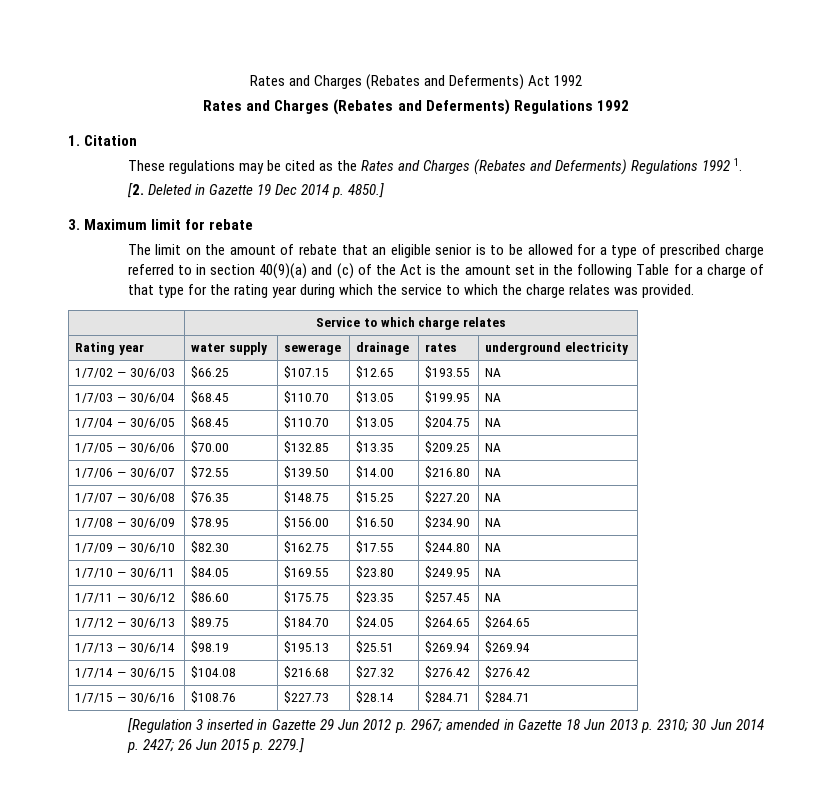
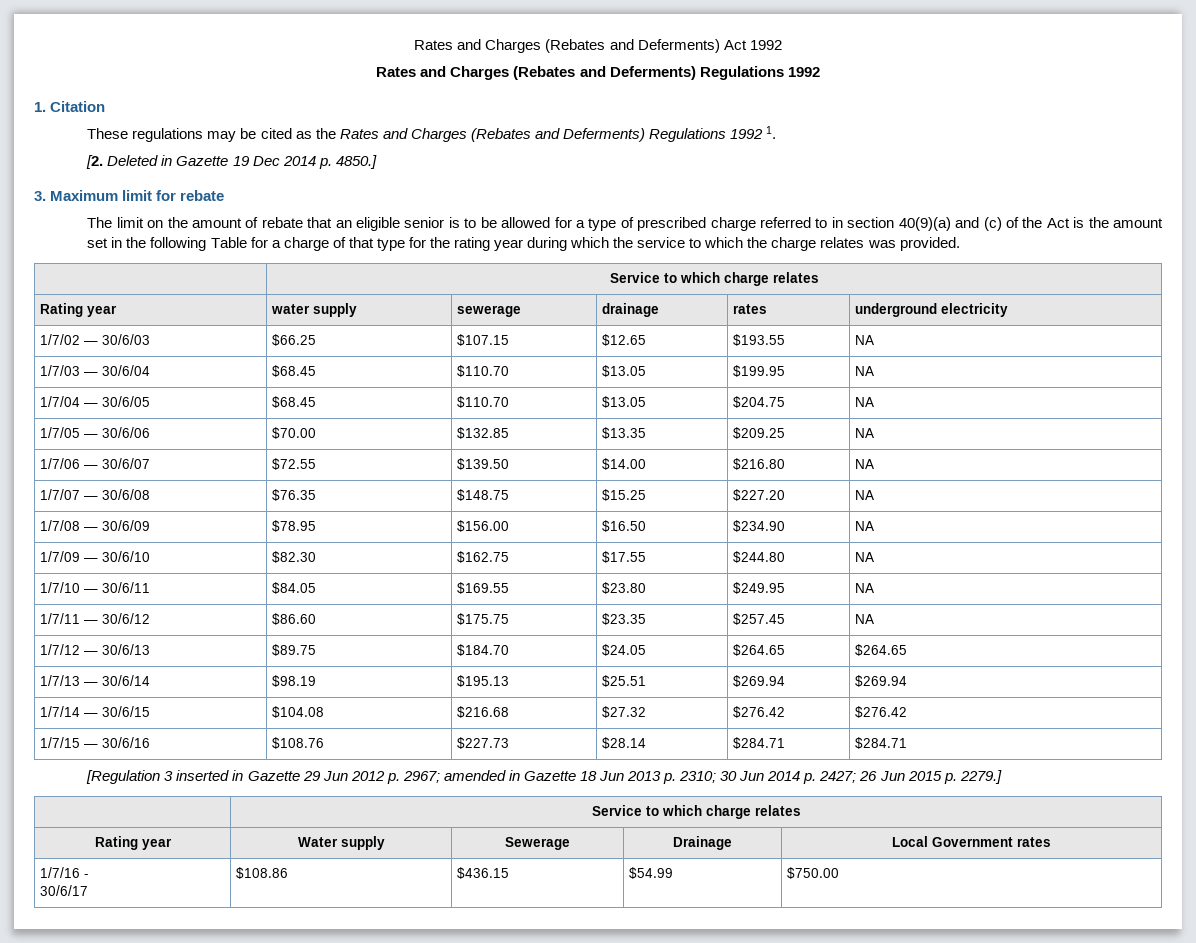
  [Regulation 3 inserted in Gazette 29 Jun 2012 p. 2967; amended in Gazette 18 Jun 2013 p. 2310; 30 Jun 2014 p. 2427; 26 Jun 2015 p. 2279.]
+ | Service to which charge relates
+ Rating year | Water supply | Sewerage | Drainage | Local Government rates
+ 1/7/16 -
+ 30/6/17 | $108.86 | $436.15 | $54.99 | $750.00

